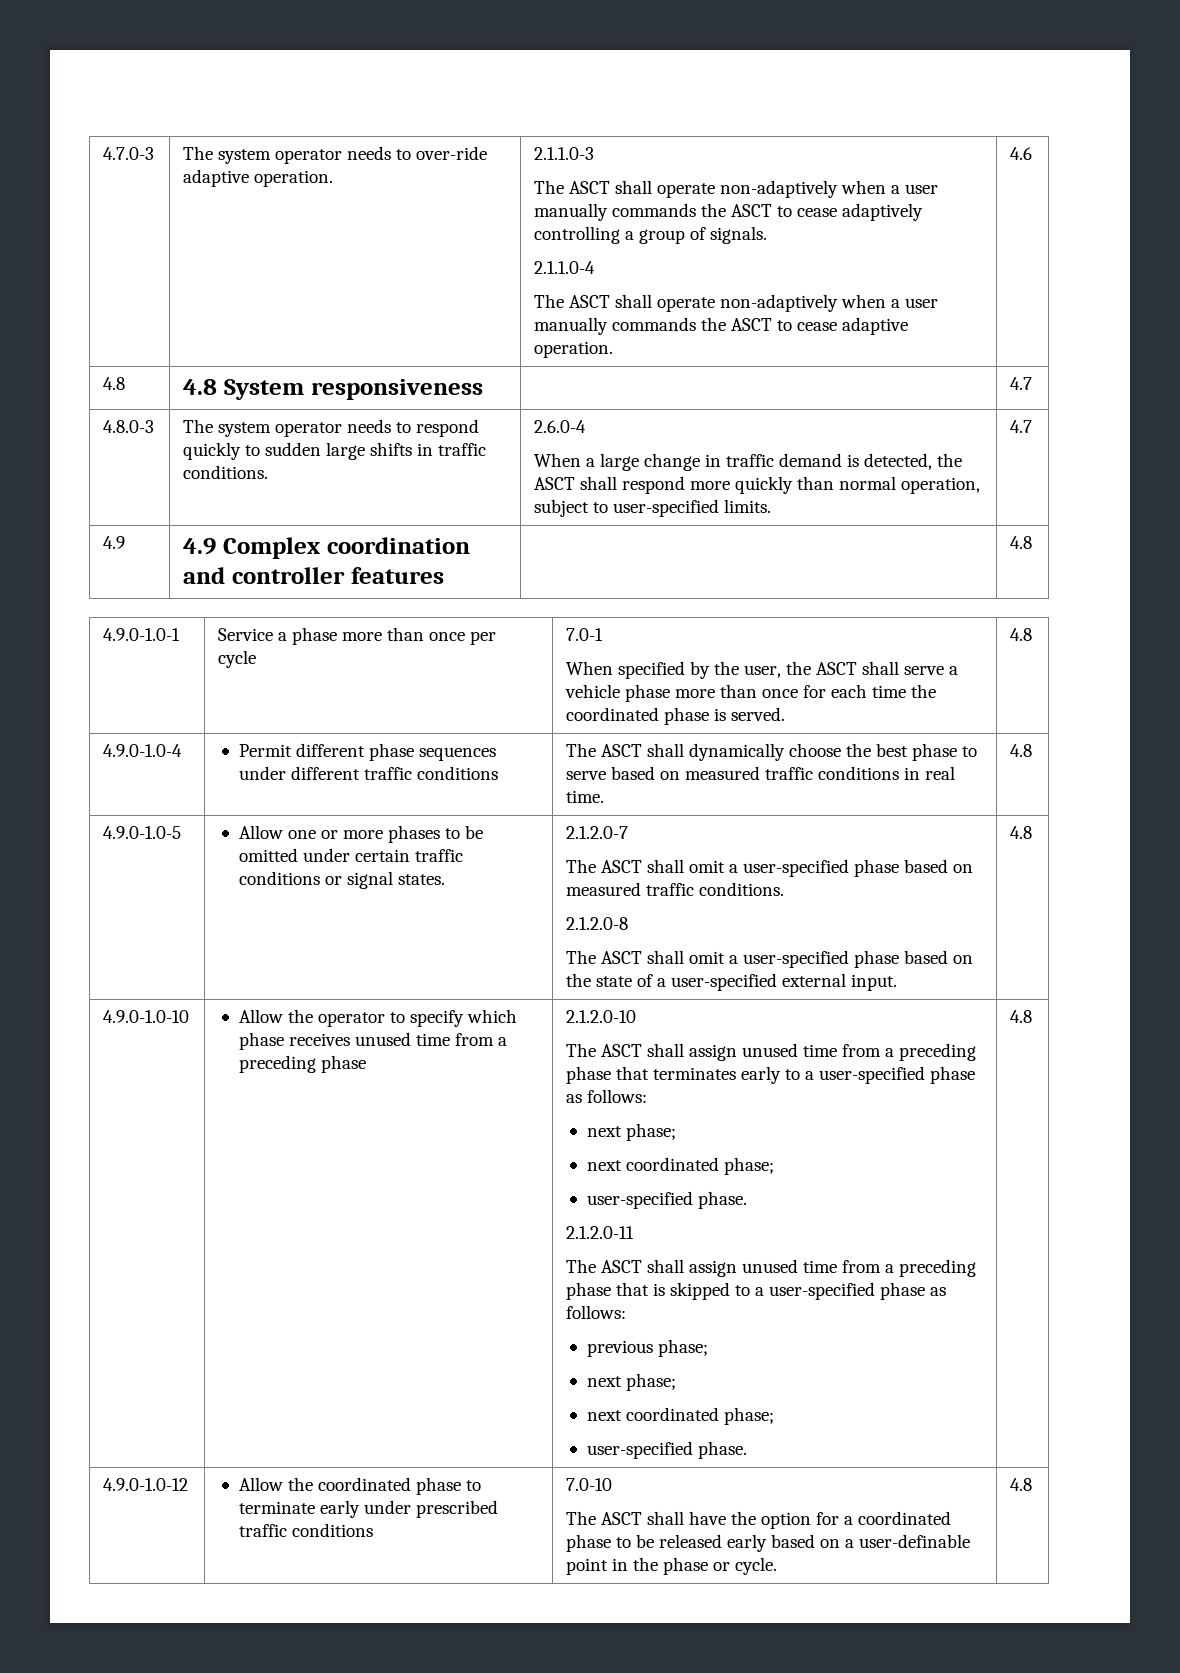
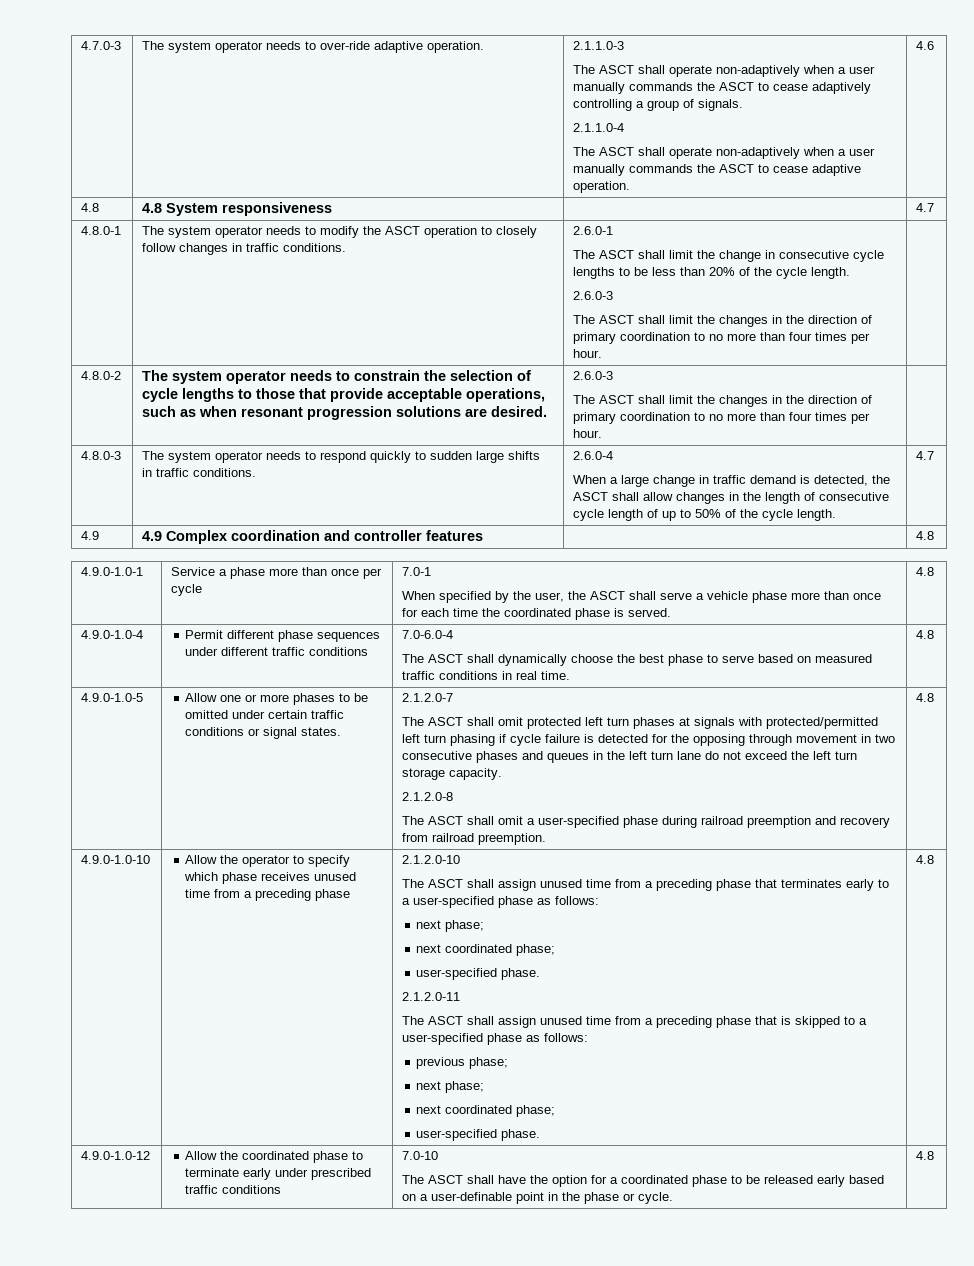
+ 4.8.0-1 | The system operator needs to modify the ASCT operation to closely follow changes in traffic conditions. | 2.6.0-1
+ The ASCT shall limit the change in consecutive cycle lengths to be less than 20% of the cycle length.
+ 2.6.0-3
+ The ASCT shall limit the changes in the direction of primary coordination to no more than four times per hour. |
+ 4.8.0-2 | The system operator needs to constrain the selection of cycle lengths to those that provide acceptable operations, such as when resonant progression solutions are desired. | 2.6.0-3
+ The ASCT shall limit the changes in the direction of primary coordination to no more than four times per hour.
- When a large change in traffic demand is detected, the ASCT shall respond more quickly than normal operation, subject to user-specified limits.
+ When a large change in traffic demand is detected, the ASCT shall allow changes in the length of consecutive cycle length of up to 50% of the cycle length.
- 4.9.0-1.0-4 | Permit different phase sequences under different traffic conditions | The ASCT shall dynamically choose the best phase to serve based on measured traffic conditions in real time. | 4.8
+ 4.9.0-1.0-4 | Permit different phase sequences under different traffic conditions | 7.0-6.0-4
+ The ASCT shall dynamically choose the best phase to serve based on measured traffic conditions in real time. | 4.8
- The ASCT shall omit a user-specified phase based on measured traffic conditions.
+ The ASCT shall omit protected left turn phases at signals with protected/permitted left turn phasing if cycle failure is detected for the opposing through movement in two consecutive phases and queues in the left turn lane do not exceed the left turn storage capacity.
- The ASCT shall omit a user-specified phase based on the state of a user-specified external input.
+ The ASCT shall omit a user-specified phase during railroad preemption and recovery from railroad preemption.

